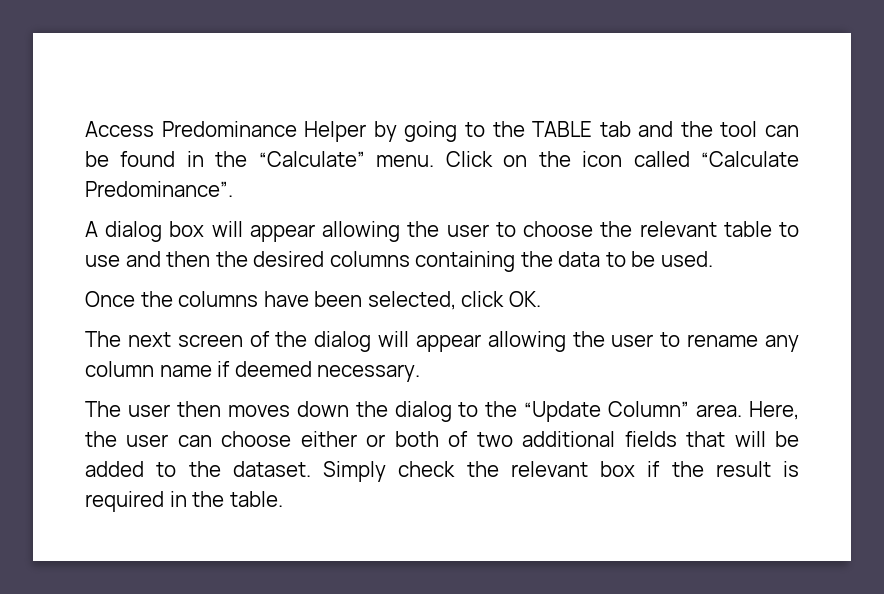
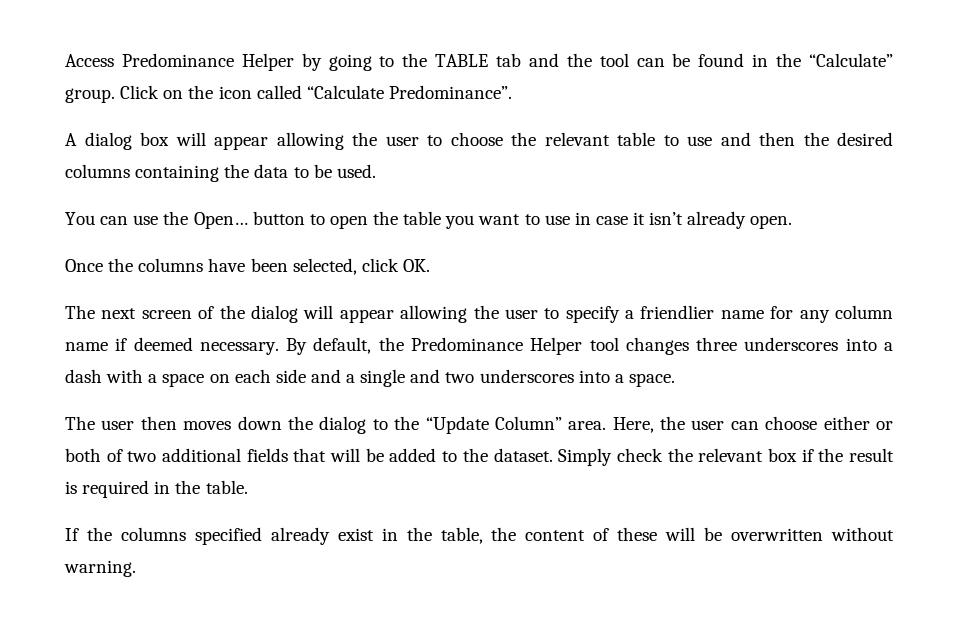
- Access Predominance Helper by going to the TABLE tab and the tool can be found in the “Calculate” menu.
+ Access Predominance Helper by going to the TABLE tab and the tool can be found in the “Calculate” group.
+ You can use the Open… button to open the table you want to use in case it isn’t already open.
- The next screen of the dialog will appear allowing the user to rename any column name if deemed necessary.
+ The next screen of the dialog will appear allowing the user to specify a friendlier name for any column name if deemed necessary. By default, the Predominance Helper tool changes three underscores into a dash with a space on each side and a single and two underscores into a space.
+ If the columns specified already exist in the table, the content of these will be overwritten without warning.

